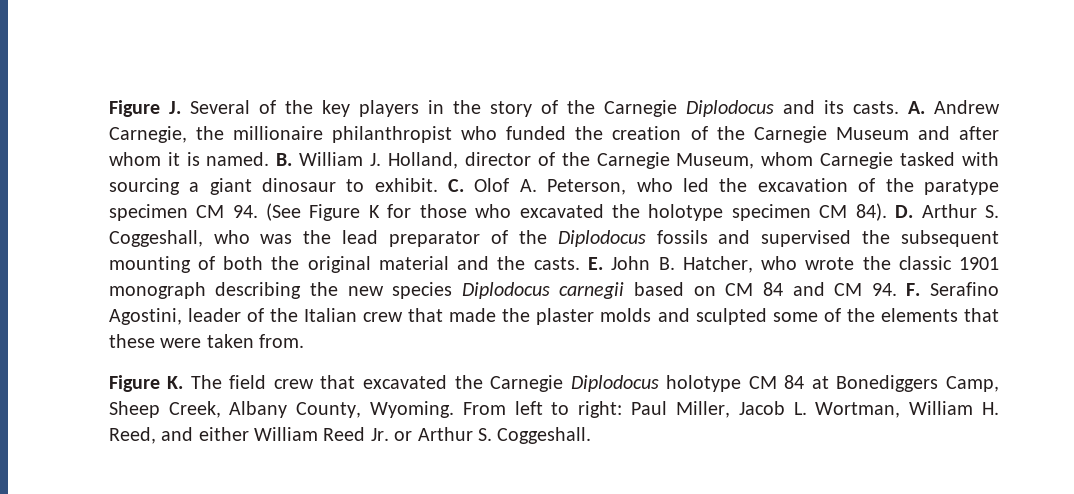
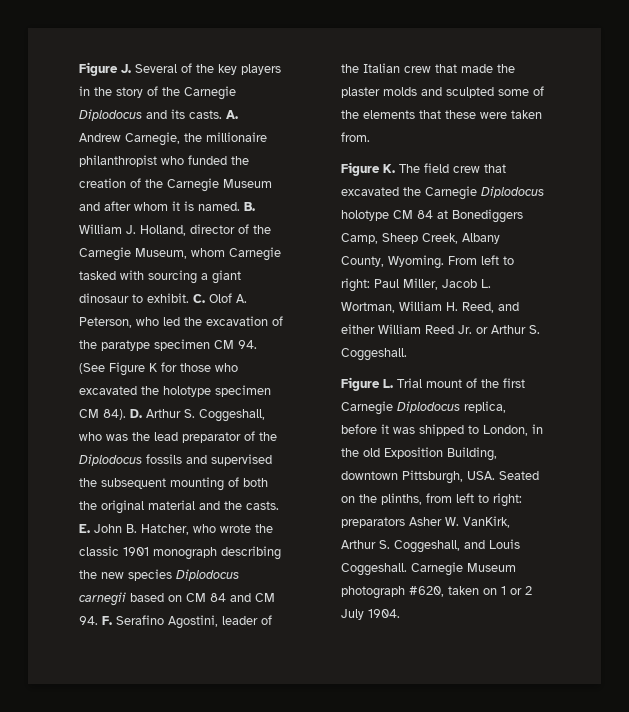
+ Figure L. Trial mount of the first Carnegie Diplodocus replica, before it was shipped to London, in the old Exposition Building, downtown Pittsburgh, USA. Seated on the plinths, from left to right: preparators Asher W. VanKirk, Arthur S. Coggeshall, and Louis Coggeshall. Carnegie Museum photograph #620, taken on 1 or 2 July 1904.

